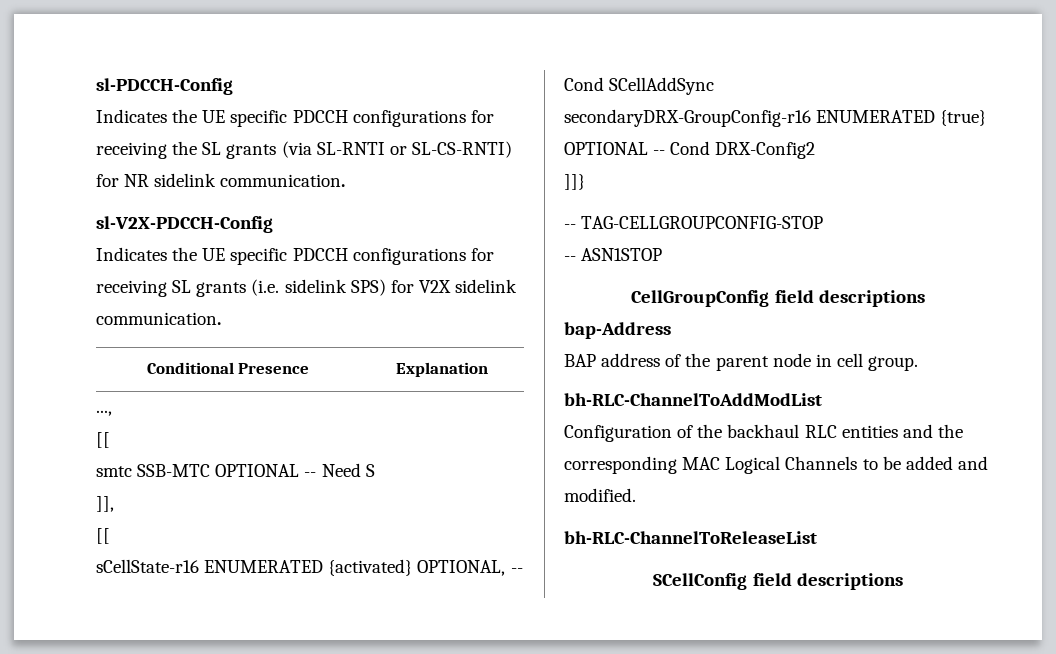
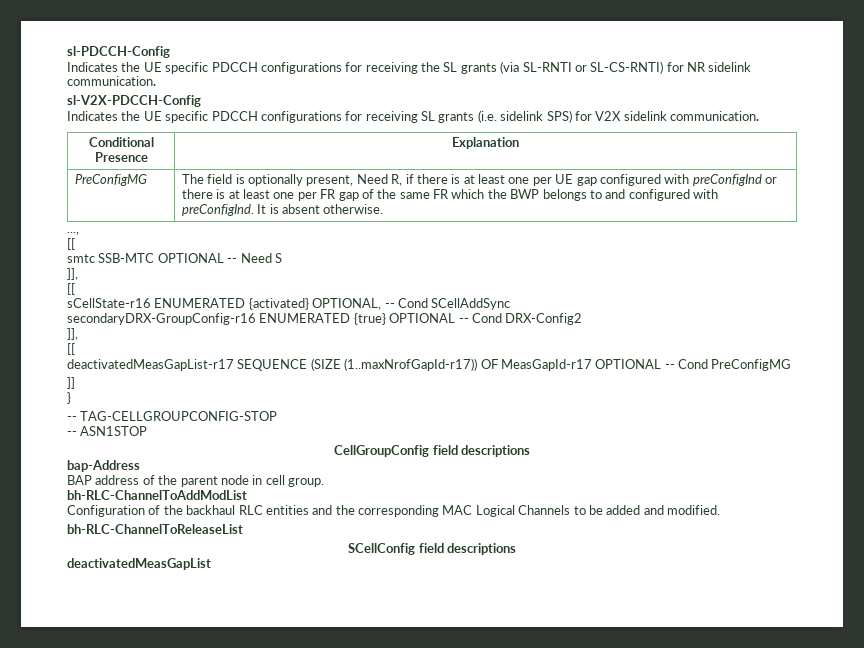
+ PreConfigMG | The field is optionally present, Need R, if there is at least one per UE gap configured with preConfigInd or there is at least one per FR gap of the same FR which the BWP belongs to and configured with preConfigInd. It is absent otherwise.
  secondaryDRX-GroupConfig-r16 ENUMERATED {true} OPTIONAL -- Cond DRX-Config2
- ]]}
+ ]],
+ [[
+ deactivatedMeasGapList-r17 SEQUENCE (SIZE (1..maxNrofGapId-r17)) OF MeasGapId-r17 OPTIONAL -- Cond PreConfigMG
+ ]]
+ }
+ deactivatedMeasGapList

